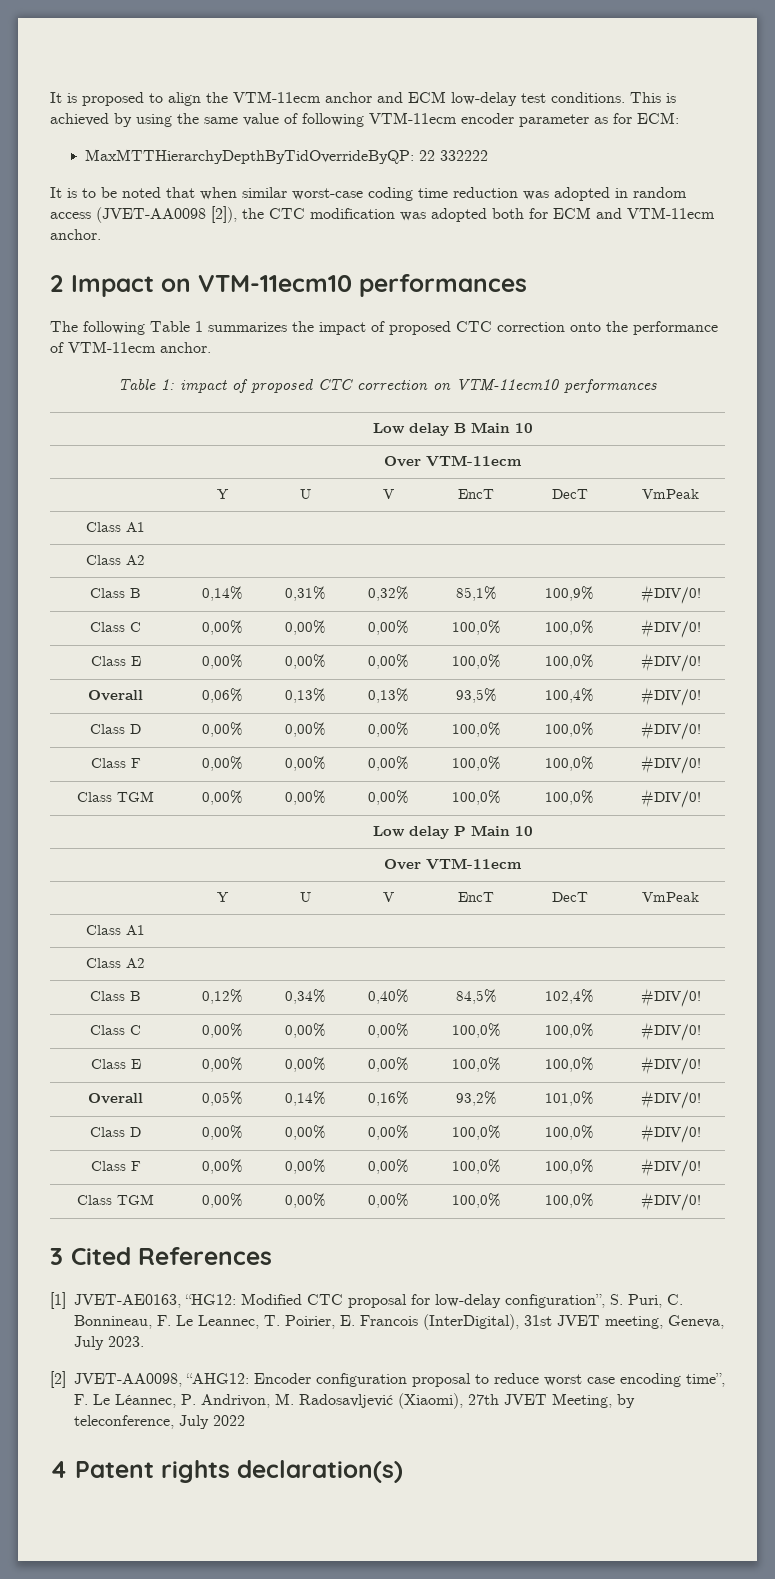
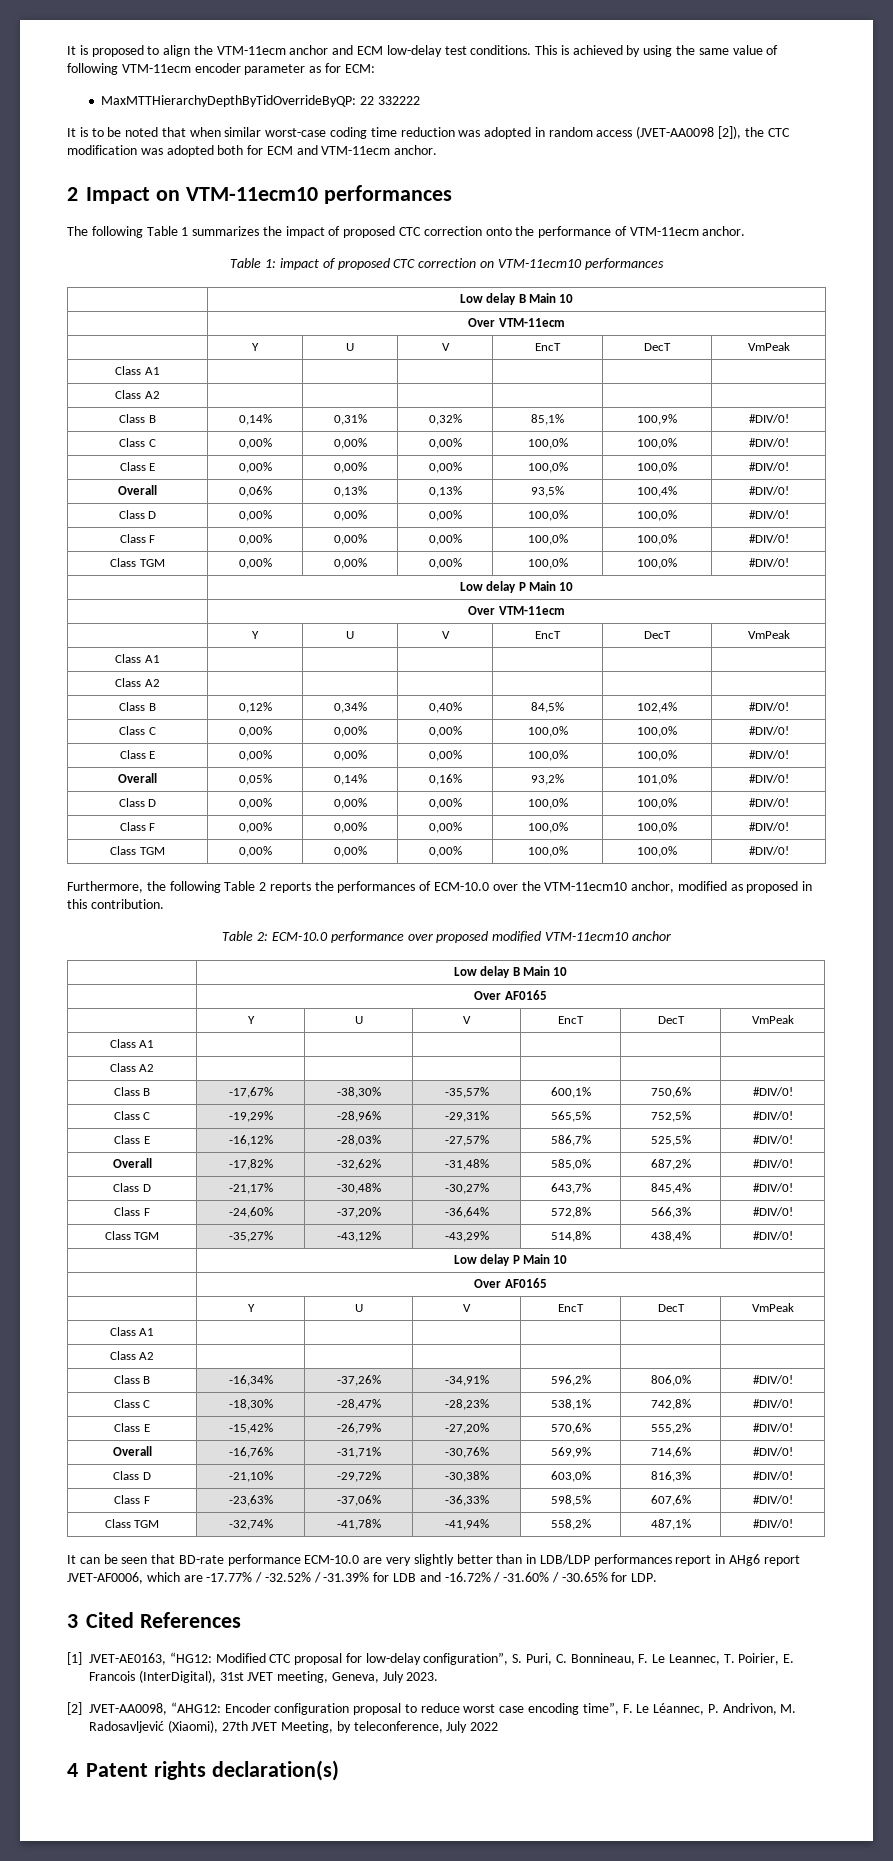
+ Furthermore, the following Table 2 reports the performances of ECM-10.0 over the VTM-11ecm10 anchor, modified as proposed in this contribution.
+ Table 2: ECM-10.0 performance over proposed modified VTM-11ecm10 anchor
+ | Low delay B Main 10
+ | Over AF0165
+ | Y | U | V | EncT | DecT | VmPeak
+ Class A1 | | | | | |
+ Class A2 | | | | | |
+ Class B | -17,67% | -38,30% | -35,57% | 600,1% | 750,6% | #DIV/0!
+ Class C | -19,29% | -28,96% | -29,31% | 565,5% | 752,5% | #DIV/0!
+ Class E | -16,12% | -28,03% | -27,57% | 586,7% | 525,5% | #DIV/0!
+ Overall | -17,82% | -32,62% | -31,48% | 585,0% | 687,2% | #DIV/0!
+ Class D | -21,17% | -30,48% | -30,27% | 643,7% | 845,4% | #DIV/0!
+ Class F | -24,60% | -37,20% | -36,64% | 572,8% | 566,3% | #DIV/0!
+ Class TGM | -35,27% | -43,12% | -43,29% | 514,8% | 438,4% | #DIV/0!
+ | Low delay P Main 10
+ | Over AF0165
+ | Y | U | V | EncT | DecT | VmPeak
+ Class A1 | | | | | |
+ Class A2 | | | | | |
+ Class B | -16,34% | -37,26% | -34,91% | 596,2% | 806,0% | #DIV/0!
+ Class C | -18,30% | -28,47% | -28,23% | 538,1% | 742,8% | #DIV/0!
+ Class E | -15,42% | -26,79% | -27,20% | 570,6% | 555,2% | #DIV/0!
+ Overall | -16,76% | -31,71% | -30,76% | 569,9% | 714,6% | #DIV/0!
+ Class D | -21,10% | -29,72% | -30,38% | 603,0% | 816,3% | #DIV/0!
+ Class F | -23,63% | -37,06% | -36,33% | 598,5% | 607,6% | #DIV/0!
+ Class TGM | -32,74% | -41,78% | -41,94% | 558,2% | 487,1% | #DIV/0!
+ It can be seen that BD-rate performance ECM-10.0 are very slightly better than in LDB/LDP performances report in AHg6 report JVET-AF0006, which are -17.77% / -32.52% / -31.39% for LDB and -16.72% / -31.60% / -30.65% for LDP.

